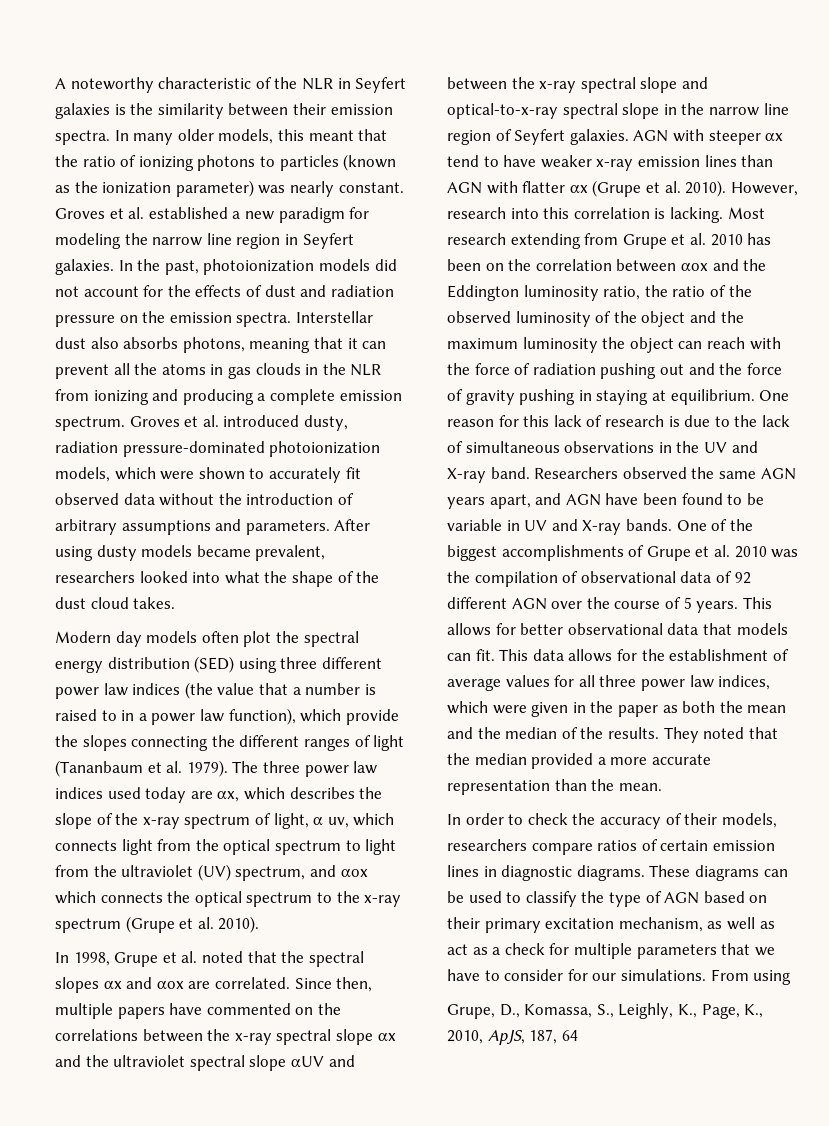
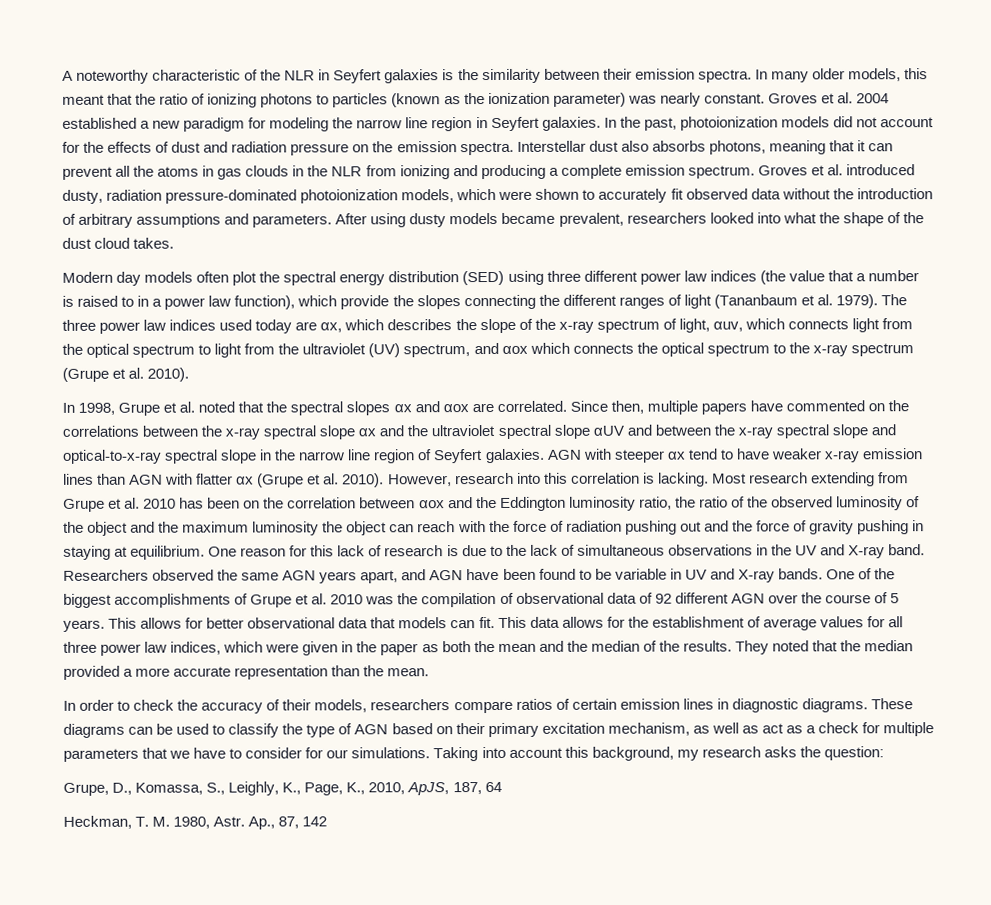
- Groves et al. established a new paradigm for modeling the narrow line region in Seyfert galaxies.
+ Groves et al. 2004 established a new paradigm for modeling the narrow line region in Seyfert galaxies.
- The three power law indices used today are αx, which describes the slope of the x-ray spectrum of light, α uv, which connects light from the optical spectrum to light from the ultraviolet (UV) spectrum, and αox which connects the optical spectrum to the x-ray spectrum (Grupe et al. 2010).
+ The three power law indices used today are αx, which describes the slope of the x-ray spectrum of light, αuv, which connects light from the optical spectrum to light from the ultraviolet (UV) spectrum, and αox which connects the optical spectrum to the x-ray spectrum (Grupe et al. 2010).
- From using
+ Taking into account this background, my research asks the question:
+ Heckman, T. M. 1980, Astr. Ap., 87, 142

